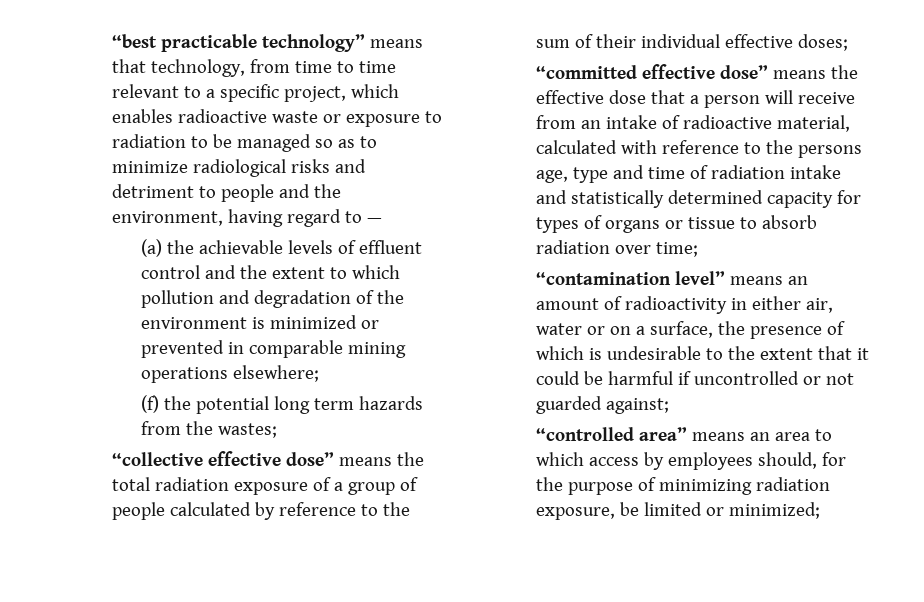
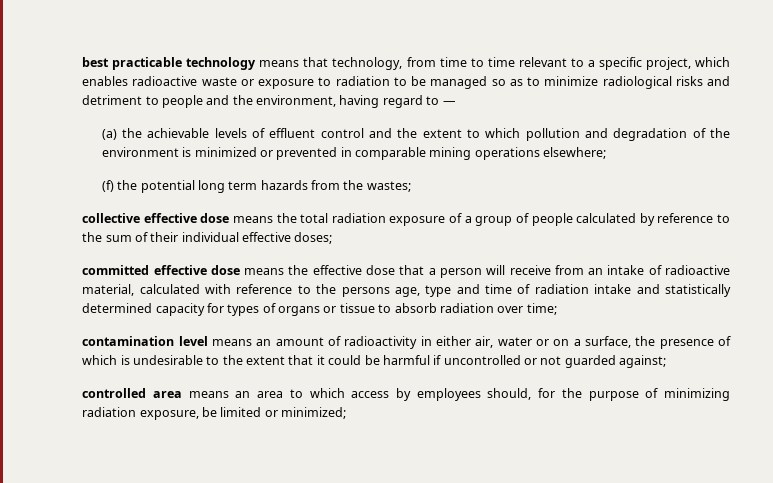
- “best practicable technology” means that technology, from time to time relevant to a specific project, which enables radioactive waste or exposure to radiation to be managed so as to minimize radiological risks and detriment to people and the environment, having regard to —
+ best practicable technology means that technology, from time to time relevant to a specific project, which enables radioactive waste or exposure to radiation to be managed so as to minimize radiological risks and detriment to people and the environment, having regard to —
- “collective effective dose” means the total radiation exposure of a group of people calculated by reference to the sum of their individual effective doses;
+ collective effective dose means the total radiation exposure of a group of people calculated by reference to the sum of their individual effective doses;
- “committed effective dose” means the effective dose that a person will receive from an intake of radioactive material, calculated with reference to the persons age, type and time of radiation intake and statistically determined capacity for types of organs or tissue to absorb radiation over time;
+ committed effective dose means the effective dose that a person will receive from an intake of radioactive material, calculated with reference to the persons age, type and time of radiation intake and statistically determined capacity for types of organs or tissue to absorb radiation over time;
- “contamination level” means an amount of radioactivity in either air, water or on a surface, the presence of which is undesirable to the extent that it could be harmful if uncontrolled or not guarded against;
+ contamination level means an amount of radioactivity in either air, water or on a surface, the presence of which is undesirable to the extent that it could be harmful if uncontrolled or not guarded against;
- “controlled area” means an area to which access by employees should, for the purpose of minimizing radiation exposure, be limited or minimized;
+ controlled area means an area to which access by employees should, for the purpose of minimizing radiation exposure, be limited or minimized;

